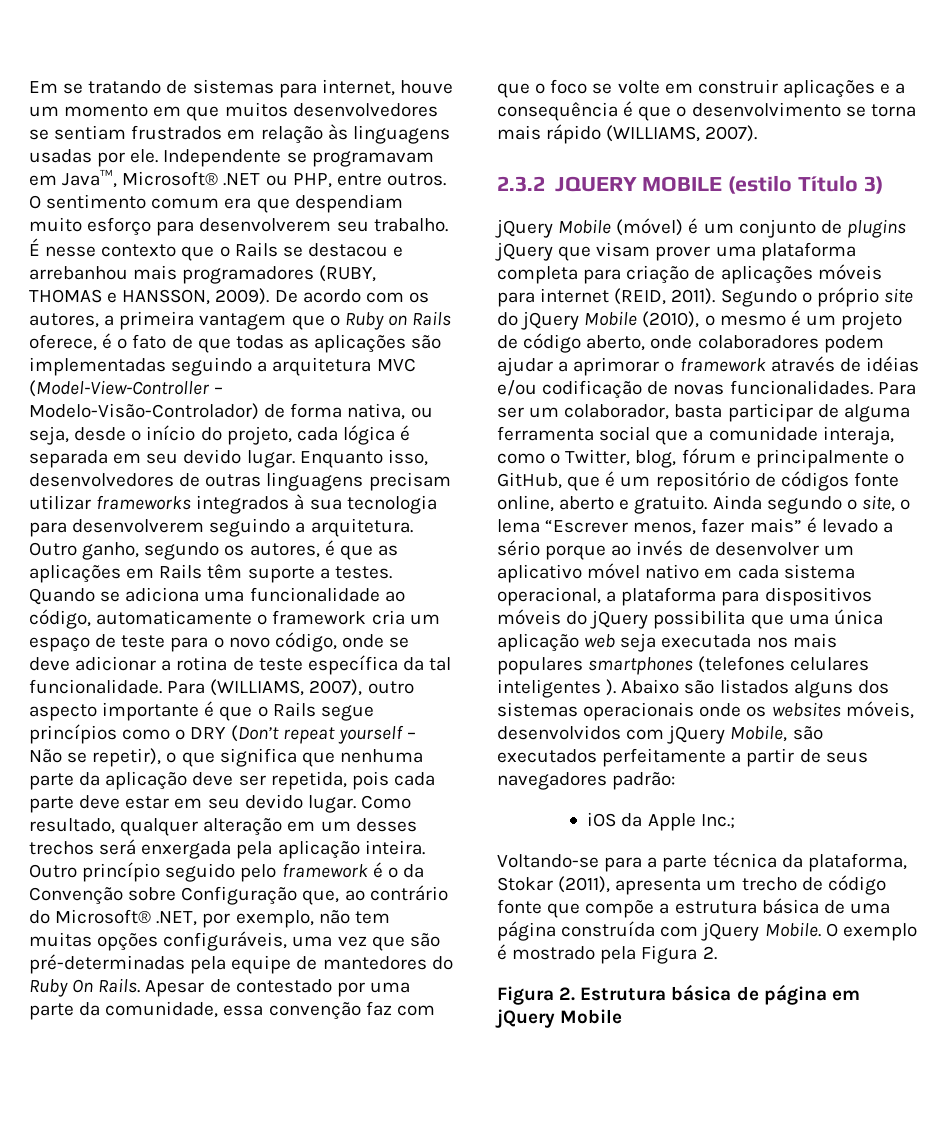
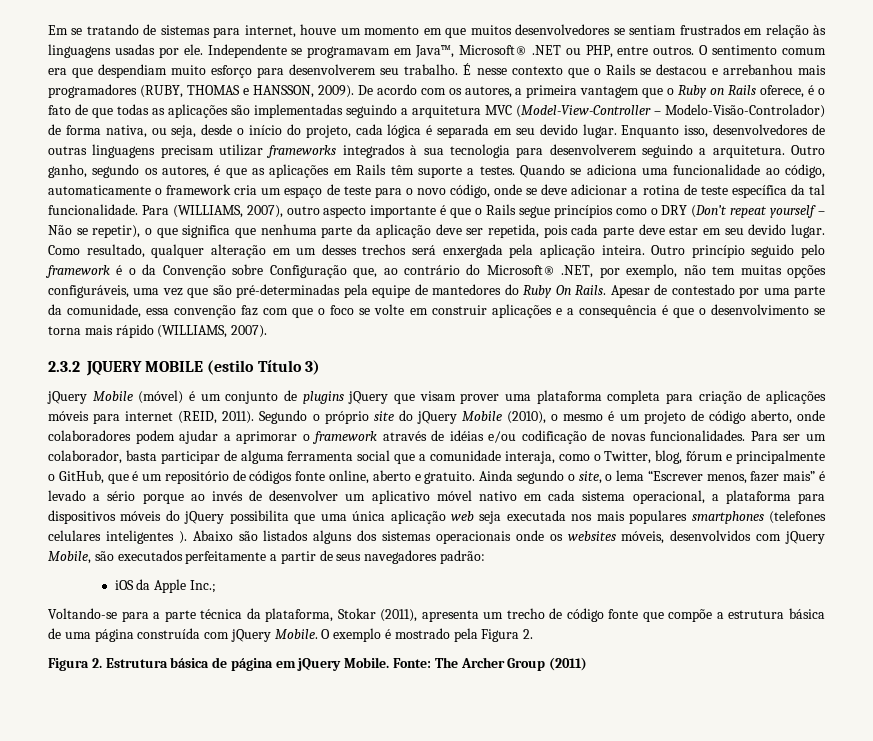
- Figura 2. Estrutura básica de página em jQuery Mobile
+ Figura 2. Estrutura básica de página em jQuery Mobile. Fonte: The Archer Group (2011)

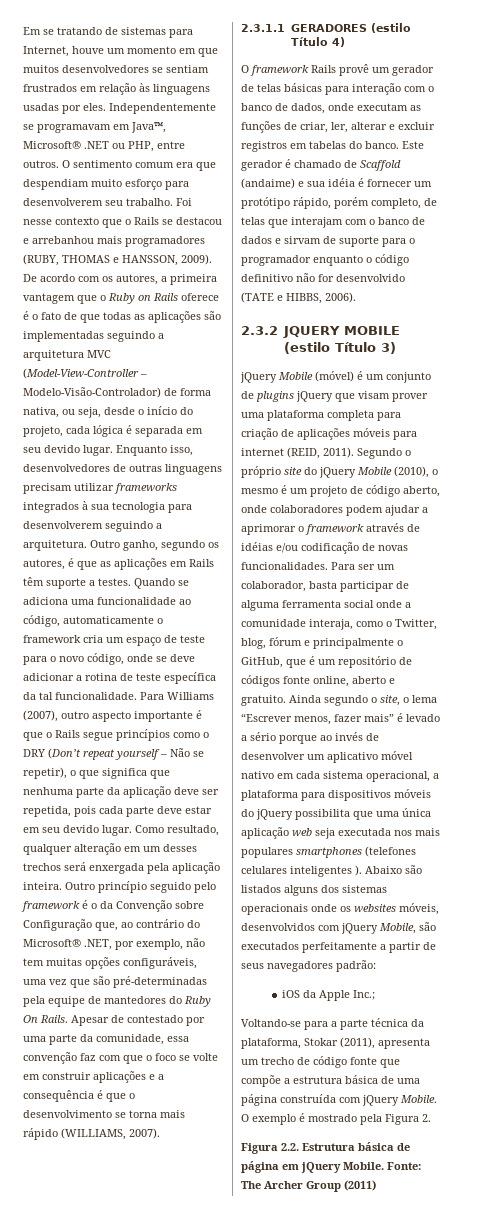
- Em se tratando de sistemas para internet, houve um momento em que muitos desenvolvedores se sentiam frustrados em relação às linguagens usadas por ele. Independente se programavam em Java™, Microsoft® .NET ou PHP, entre outros.
+ Em se tratando de sistemas para Internet, houve um momento em que muitos desenvolvedores se sentiam frustrados em relação às linguagens usadas por eles. Independentemente se programavam em Java™, Microsoft® .NET ou PHP, entre outros.
- É nesse contexto que o Rails se destacou e arrebanhou mais programadores (RUBY, THOMAS e HANSSON, 2009).
+ Foi nesse contexto que o Rails se destacou e arrebanhou mais programadores (RUBY, THOMAS e HANSSON, 2009).
- De acordo com os autores, a primeira vantagem que o Ruby on Rails oferece, é o fato de que todas as aplicações são implementadas seguindo a arquitetura MVC (Model-View-Controller – Modelo-Visão-Controlador) de forma nativa, ou seja, desde o início do projeto, cada lógica é separada em seu devido lugar.
+ De acordo com os autores, a primeira vantagem que o Ruby on Rails oferece é o fato de que todas as aplicações são implementadas seguindo a arquitetura MVC (Model-View-Controller – Modelo-Visão-Controlador) de forma nativa, ou seja, desde o início do projeto, cada lógica é separada em seu devido lugar.
- Para (WILLIAMS, 2007), outro aspecto importante é que o Rails segue princípios como o DRY (Don’t repeat yourself – Não se repetir), o que significa que nenhuma parte da aplicação deve ser repetida, pois cada parte deve estar em seu devido lugar.
+ Para Williams (2007), outro aspecto importante é que o Rails segue princípios como o DRY (Don’t repeat yourself – Não se repetir), o que significa que nenhuma parte da aplicação deve ser repetida, pois cada parte deve estar em seu devido lugar.
+ 2.3.1.1 GERADORES (estilo Título 4)
+ O framework Rails provê um gerador de telas básicas para interação com o banco de dados, onde executam as funções de criar, ler, alterar e excluir registros em tabelas do banco. Este gerador é chamado de Scaffold (andaime) e sua idéia é fornecer um protótipo rápido, porém completo, de telas que interajam com o banco de dados e sirvam de suporte para o programador enquanto o código definitivo não for desenvolvido (TATE e HIBBS, 2006).
- Para ser um colaborador, basta participar de alguma ferramenta social que a comunidade interaja, como o Twitter, blog, fórum e principalmente o GitHub, que é um repositório de códigos fonte online, aberto e gratuito.
+ Para ser um colaborador, basta participar de alguma ferramenta social onde a comunidade interaja, como o Twitter, blog, fórum e principalmente o GitHub, que é um repositório de códigos fonte online, aberto e gratuito.
- Figura 2. Estrutura básica de página em jQuery Mobile.
+ Figura 2.2. Estrutura básica de página em jQuery Mobile.

